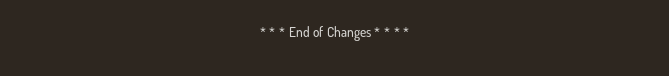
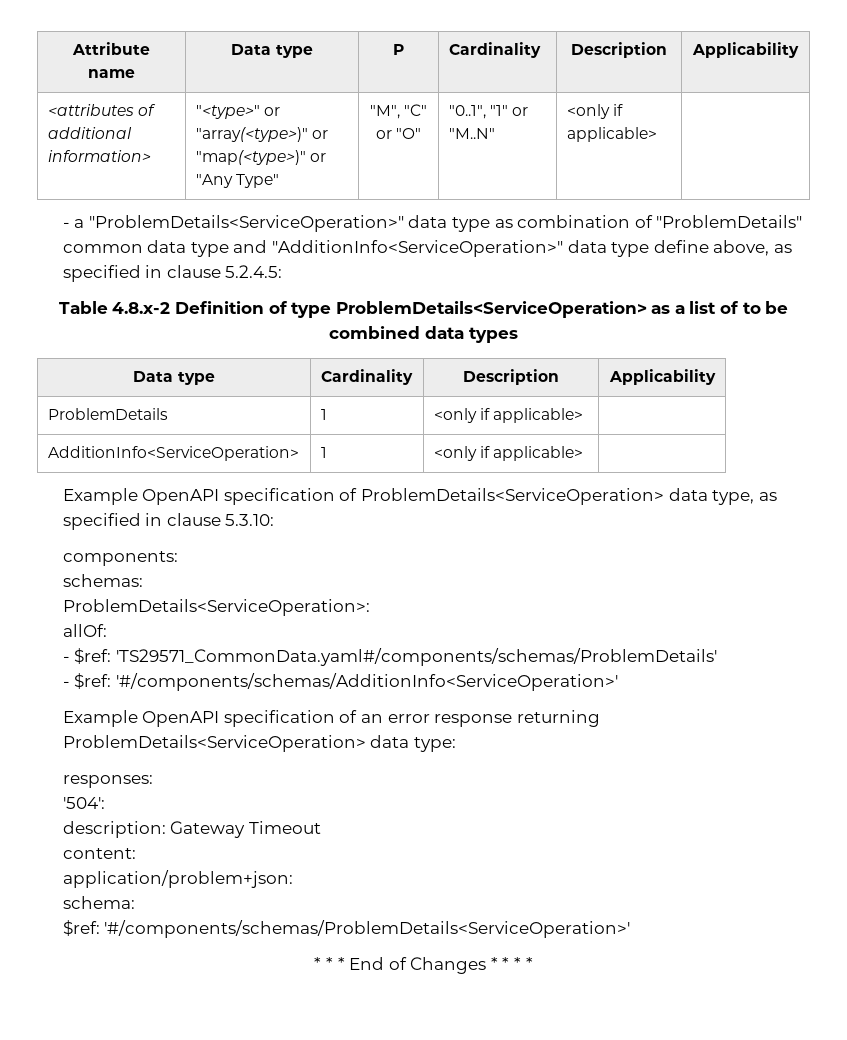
+ Attribute name | Data type | P | Cardinality | Description | Applicability
+ <attributes of additional information> | "<type>" or "array(<type>)" or "map(<type>)" or "Any Type" | "M", "C" or "O" | "0..1", "1" or "M..N" | <only if applicable> |
+ - a "ProblemDetails<ServiceOperation>" data type as combination of "ProblemDetails" common data type and "AdditionInfo<ServiceOperation>" data type define above, as specified in clause 5.2.4.5:
+ Table 4.8.x-2 Definition of type ProblemDetails<ServiceOperation> as a list of to be combined data types
+ Data type | Cardinality | Description | Applicability
+ ProblemDetails | 1 | <only if applicable> |
+ AdditionInfo<ServiceOperation> | 1 | <only if applicable> |
+ Example OpenAPI specification of ProblemDetails<ServiceOperation> data type, as specified in clause 5.3.10:
+ components:
+ schemas:
+ ProblemDetails<ServiceOperation>:
+ allOf:
+ - $ref: 'TS29571_CommonData.yaml#/components/schemas/ProblemDetails'
+ - $ref: '#/components/schemas/AdditionInfo<ServiceOperation>'
+ Example OpenAPI specification of an error response returning ProblemDetails<ServiceOperation> data type:
+ responses:
+ '504':
+ description: Gateway Timeout
+ content:
+ application/problem+json:
+ schema:
+ $ref: '#/components/schemas/ProblemDetails<ServiceOperation>'

